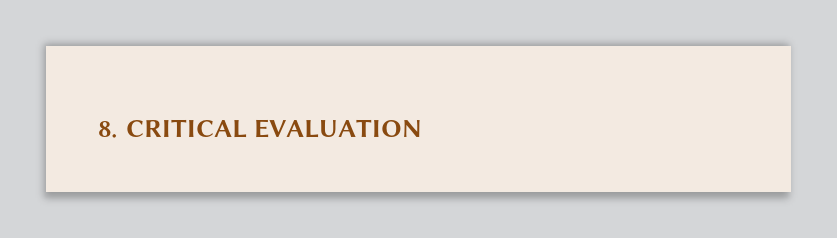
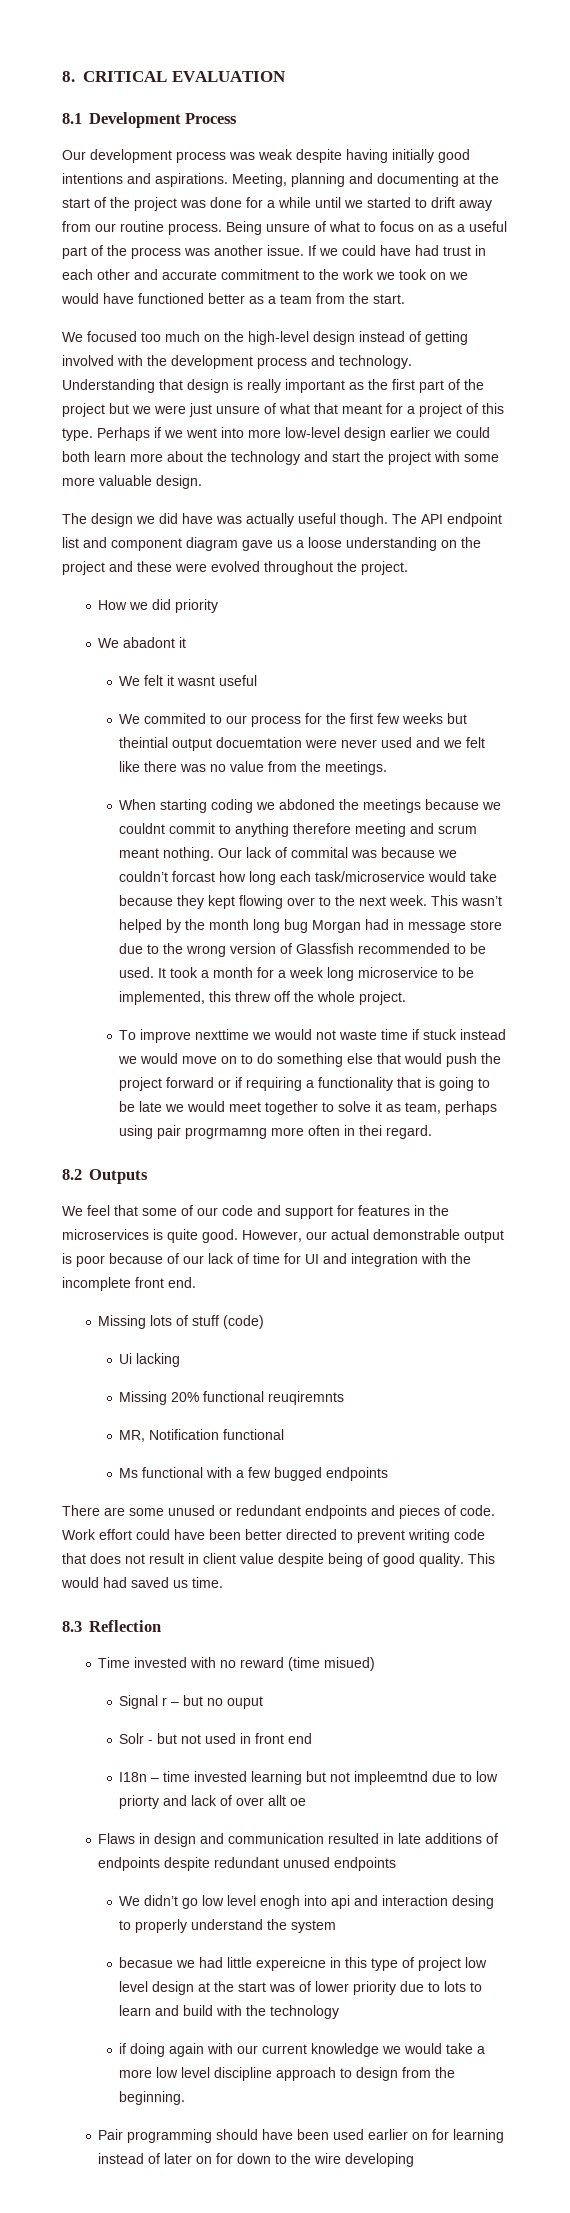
+ 8.1 Development Process
+ Our development process was weak despite having initially good intentions and aspirations. Meeting, planning and documenting at the start of the project was done for a while until we started to drift away from our routine process. Being unsure of what to focus on as a useful part of the process was another issue. If we could have had trust in each other and accurate commitment to the work we took on we would have functioned better as a team from the start.
+ We focused too much on the high-level design instead of getting involved with the development process and technology. Understanding that design is really important as the first part of the project but we were just unsure of what that meant for a project of this type. Perhaps if we went into more low-level design earlier we could both learn more about the technology and start the project with some more valuable design.
+ The design we did have was actually useful though. The API endpoint list and component diagram gave us a loose understanding on the project and these were evolved throughout the project.
+ How we did priority
+ We abadont it
+ We felt it wasnt useful
+ We commited to our process for the first few weeks but theintial output docuemtation were never used and we felt like there was no value from the meetings.
+ When starting coding we abdoned the meetings because we couldnt commit to anything therefore meeting and scrum meant nothing. Our lack of commital was because we couldn’t forcast how long each task/microservice would take because they kept flowing over to the next week. This wasn’t helped by the month long bug Morgan had in message store due to the wrong version of Glassfish recommended to be used. It took a month for a week long microservice to be implemented, this threw off the whole project.
+ To improve nexttime we would not waste time if stuck instead we would move on to do something else that would push the project forward or if requiring a functionality that is going to be late we would meet together to solve it as team, perhaps using pair progrmamng more often in thei regard.
+ 8.2 Outputs
+ We feel that some of our code and support for features in the microservices is quite good. However, our actual demonstrable output is poor because of our lack of time for UI and integration with the incomplete front end.
+ Missing lots of stuff (code)
+ Ui lacking
+ Missing 20% functional reuqiremnts
+ MR, Notification functional
+ Ms functional with a few bugged endpoints
+ There are some unused or redundant endpoints and pieces of code. Work effort could have been better directed to prevent writing code that does not result in client value despite being of good quality. This would had saved us time.
+ 8.3 Reflection
+ Time invested with no reward (time misued)
+ Signal r – but no ouput
+ Solr - but not used in front end
+ I18n – time invested learning but not impleemtnd due to low priorty and lack of over allt oe
+ Flaws in design and communication resulted in late additions of endpoints despite redundant unused endpoints
+ We didn’t go low level enogh into api and interaction desing to properly understand the system
+ becasue we had little expereicne in this type of project low level design at the start was of lower priority due to lots to learn and build with the technology
+ if doing again with our current knowledge we would take a more low level discipline approach to design from the beginning.
+ Pair programming should have been used earlier on for learning instead of later on for down to the wire developing

